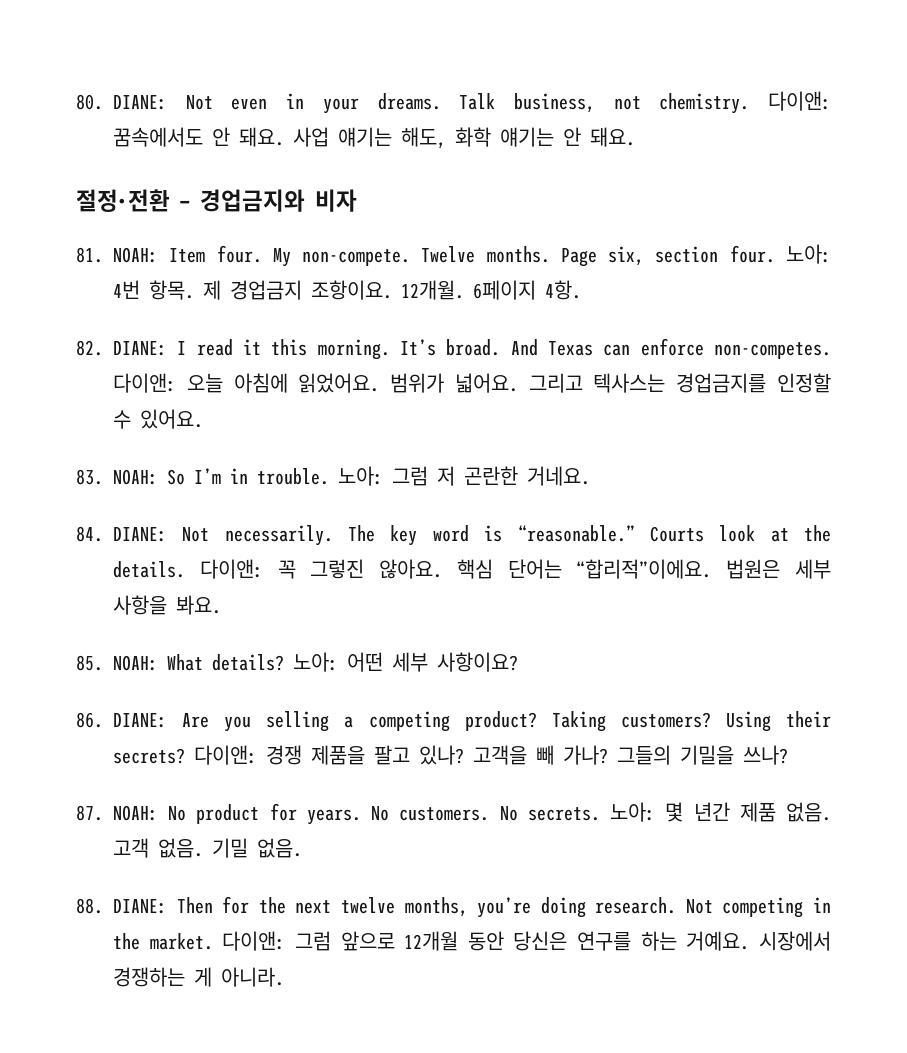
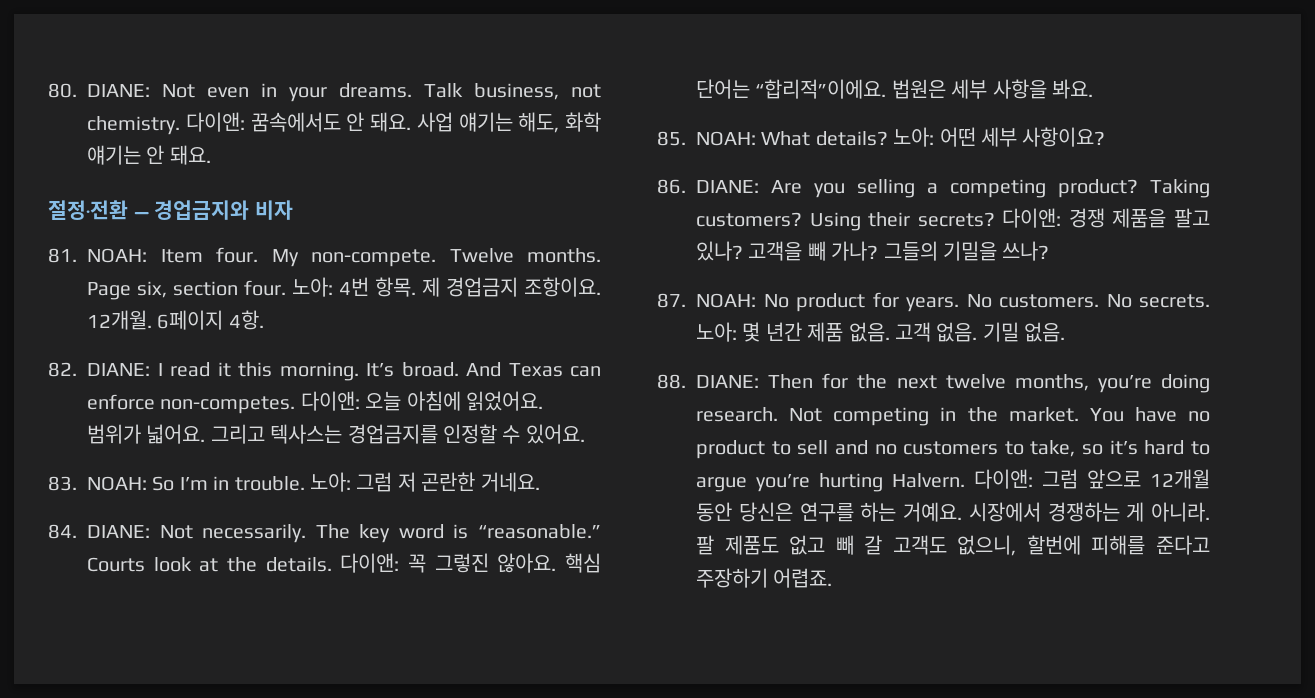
+ You have no product to sell and no customers to take, so it’s hard to argue you’re hurting Halvern.
+ 팔 제품도 없고 빼 갈 고객도 없으니, 할번에 피해를 준다고 주장하기 어렵죠.

